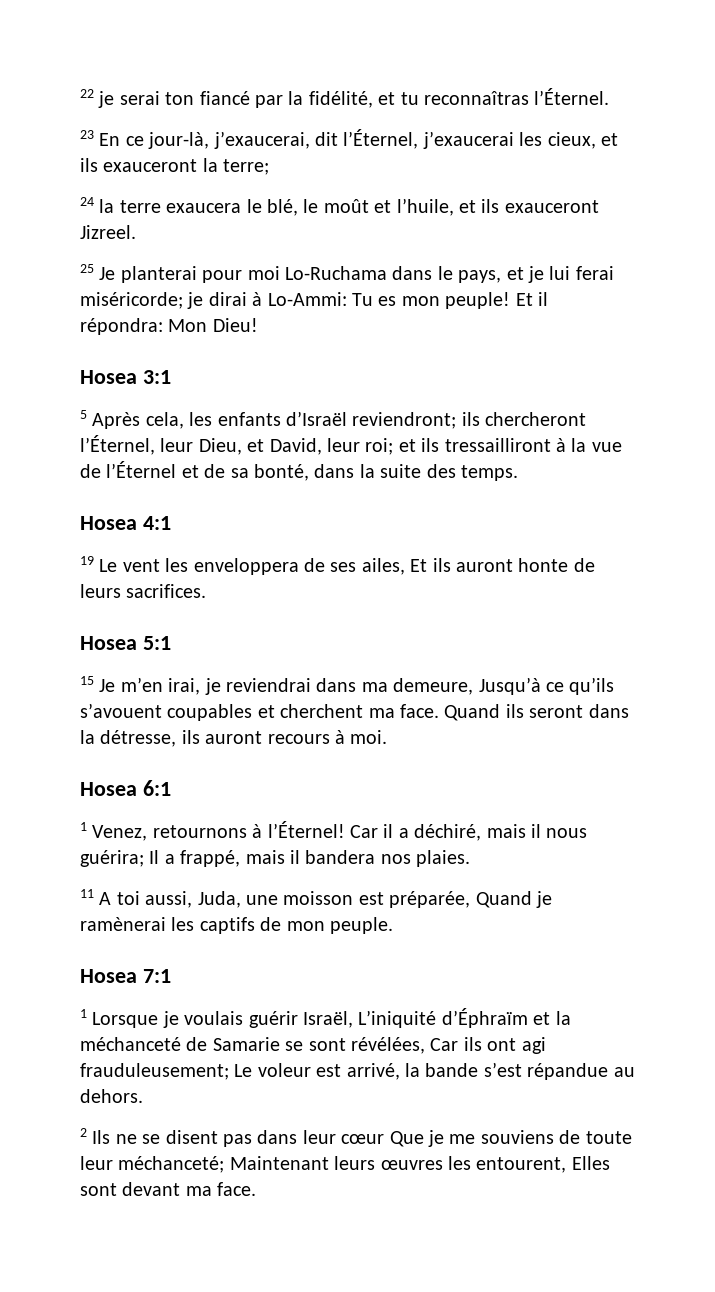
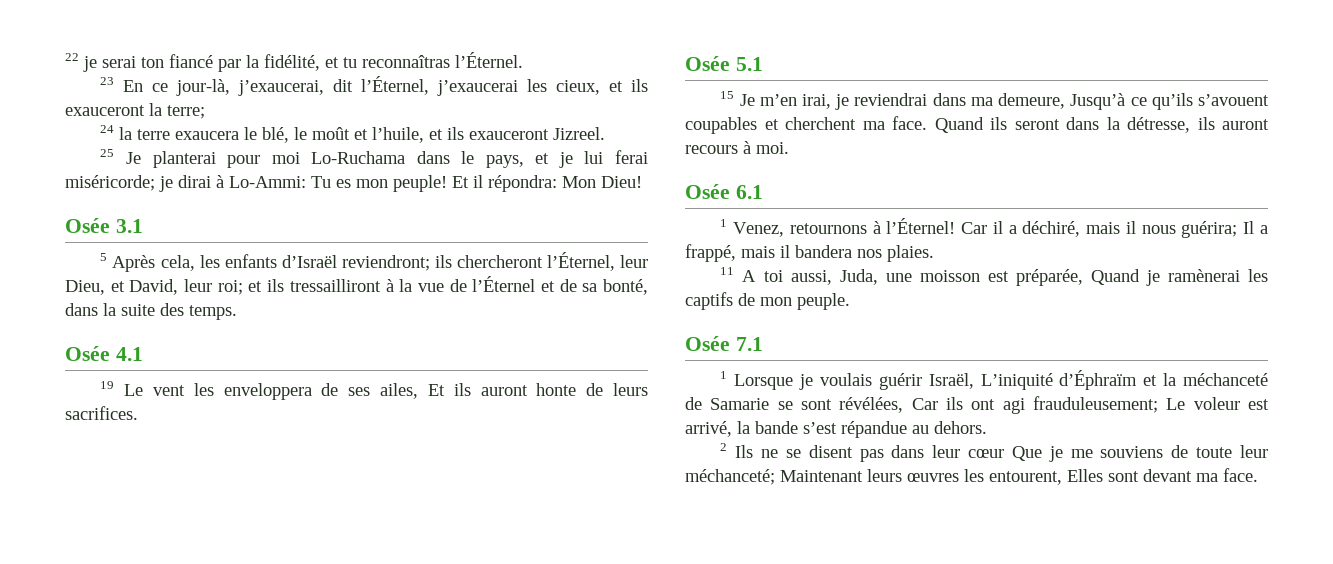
- Hosea 3:1
+ Osée 3.1
- Hosea 4:1
+ Osée 4.1
- Hosea 5:1
+ Osée 5.1
- Hosea 6:1
+ Osée 6.1
- Hosea 7:1
+ Osée 7.1

